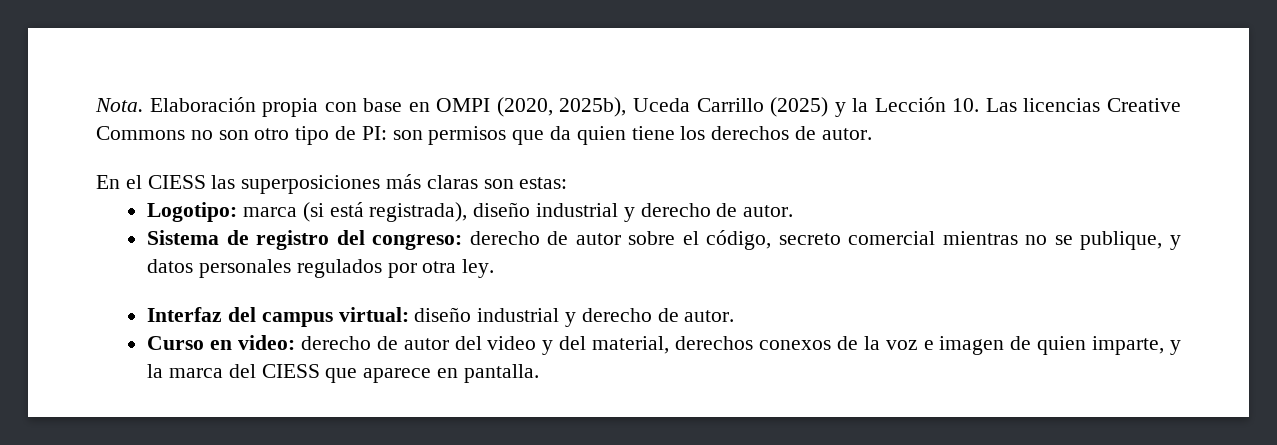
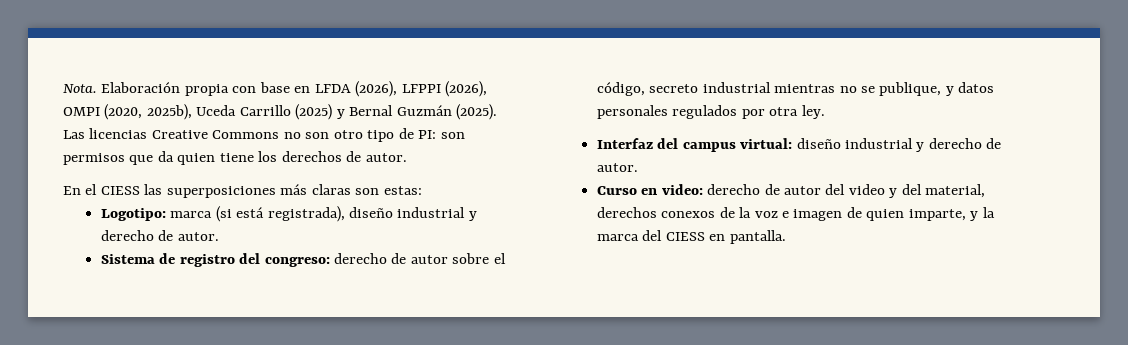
- Elaboración propia con base en OMPI (2020, 2025b), Uceda Carrillo (2025) y la Lección 10. Las licencias Creative Commons no son otro tipo de PI: son permisos que da quien tiene los derechos de autor.
+ Elaboración propia con base en LFDA (2026), LFPPI (2026), OMPI (2020, 2025b), Uceda Carrillo (2025) y Bernal Guzmán (2025). Las licencias Creative Commons no son otro tipo de PI: son permisos que da quien tiene los derechos de autor.
- Sistema de registro del congreso: derecho de autor sobre el código, secreto comercial mientras no se publique, y datos personales regulados por otra ley.
+ Sistema de registro del congreso: derecho de autor sobre el código, secreto industrial mientras no se publique, y datos personales regulados por otra ley.
- Curso en video: derecho de autor del video y del material, derechos conexos de la voz e imagen de quien imparte, y la marca del CIESS que aparece en pantalla.
+ Curso en video: derecho de autor del video y del material, derechos conexos de la voz e imagen de quien imparte, y la marca del CIESS en pantalla.

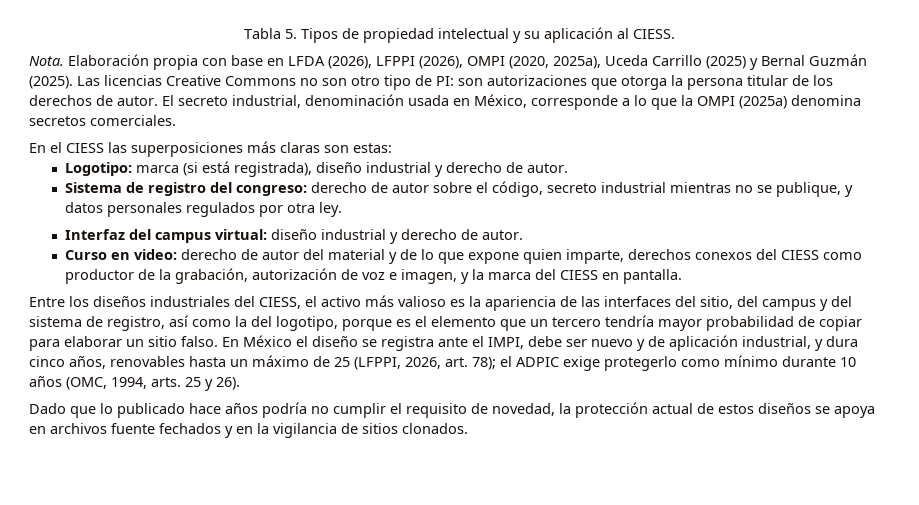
+ Tabla 5. Tipos de propiedad intelectual y su aplicación al CIESS.
- Elaboración propia con base en LFDA (2026), LFPPI (2026), OMPI (2020, 2025b), Uceda Carrillo (2025) y Bernal Guzmán (2025).
+ Elaboración propia con base en LFDA (2026), LFPPI (2026), OMPI (2020, 2025a), Uceda Carrillo (2025) y Bernal Guzmán (2025).
- Las licencias Creative Commons no son otro tipo de PI: son permisos que da quien tiene los derechos de autor.
+ Las licencias Creative Commons no son otro tipo de PI: son autorizaciones que otorga la persona titular de los derechos de autor. El secreto industrial, denominación usada en México, corresponde a lo que la OMPI (2025a) denomina secretos comerciales.
- Curso en video: derecho de autor del video y del material, derechos conexos de la voz e imagen de quien imparte, y la marca del CIESS en pantalla.
+ Curso en video: derecho de autor del material y de lo que expone quien imparte, derechos conexos del CIESS como productor de la grabación, autorización de voz e imagen, y la marca del CIESS en pantalla.
+ Entre los diseños industriales del CIESS, el activo más valioso es la apariencia de las interfaces del sitio, del campus y del sistema de registro, así como la del logotipo, porque es el elemento que un tercero tendría mayor probabilidad de copiar para elaborar un sitio falso. En México el diseño se registra ante el IMPI, debe ser nuevo y de aplicación industrial, y dura cinco años, renovables hasta un máximo de 25 (LFPPI, 2026, art. 78); el ADPIC exige protegerlo como mínimo durante 10 años (OMC, 1994, arts. 25 y 26).
+ Dado que lo publicado hace años podría no cumplir el requisito de novedad, la protección actual de estos diseños se apoya en archivos fuente fechados y en la vigilancia de sitios clonados.

